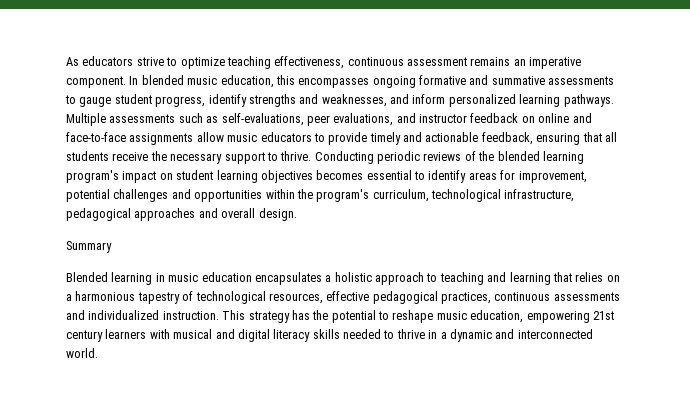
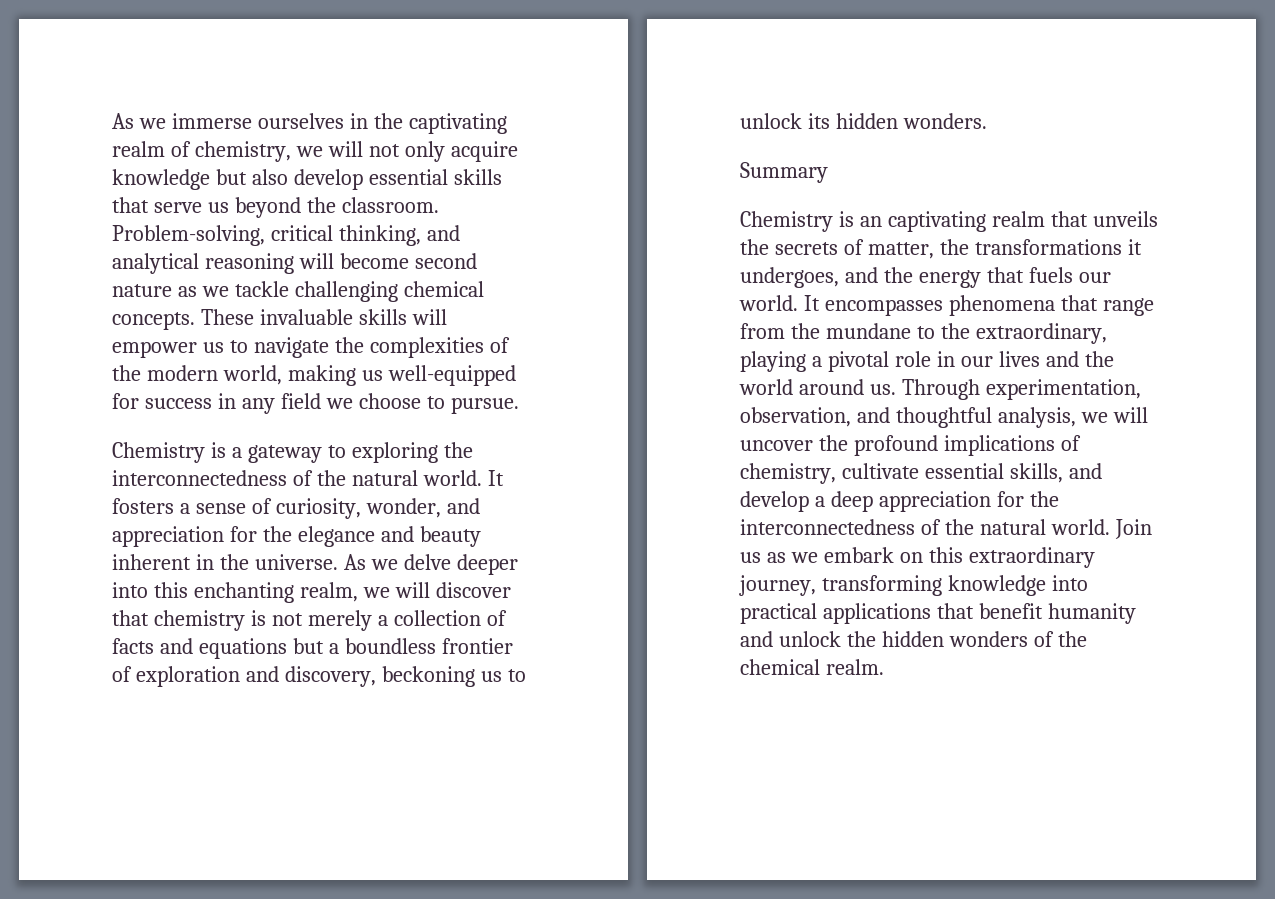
- As educators strive to optimize teaching effectiveness, continuous assessment remains an imperative component. In blended music education, this encompasses ongoing formative and summative assessments to gauge student progress, identify strengths and weaknesses, and inform personalized learning pathways. Multiple assessments such as self-evaluations, peer evaluations, and instructor feedback on online and face-to-face assignments allow music educators to provide timely and actionable feedback, ensuring that all students receive the necessary support to thrive. Conducting periodic reviews of the blended learning program's impact on student learning objectives becomes essential to identify areas for improvement, potential challenges and opportunities within the program's curriculum, technological infrastructure, pedagogical approaches and overall design.
+ As we immerse ourselves in the captivating realm of chemistry, we will not only acquire knowledge but also develop essential skills that serve us beyond the classroom. Problem-solving, critical thinking, and analytical reasoning will become second nature as we tackle challenging chemical concepts. These invaluable skills will empower us to navigate the complexities of the modern world, making us well-equipped for success in any field we choose to pursue.
+ Chemistry is a gateway to exploring the interconnectedness of the natural world. It fosters a sense of curiosity, wonder, and appreciation for the elegance and beauty inherent in the universe. As we delve deeper into this enchanting realm, we will discover that chemistry is not merely a collection of facts and equations but a boundless frontier of exploration and discovery, beckoning us to unlock its hidden wonders.
  Summary
- Blended learning in music education encapsulates a holistic approach to teaching and learning that relies on a harmonious tapestry of technological resources, effective pedagogical practices, continuous assessments and individualized instruction. This strategy has the potential to reshape music education, empowering 21st century learners with musical and digital literacy skills needed to thrive in a dynamic and interconnected world.
+ Chemistry is an captivating realm that unveils the secrets of matter, the transformations it undergoes, and the energy that fuels our world. It encompasses phenomena that range from the mundane to the extraordinary, playing a pivotal role in our lives and the world around us. Through experimentation, observation, and thoughtful analysis, we will uncover the profound implications of chemistry, cultivate essential skills, and develop a deep appreciation for the interconnectedness of the natural world. Join us as we embark on this extraordinary journey, transforming knowledge into practical applications that benefit humanity and unlock the hidden wonders of the chemical realm.

